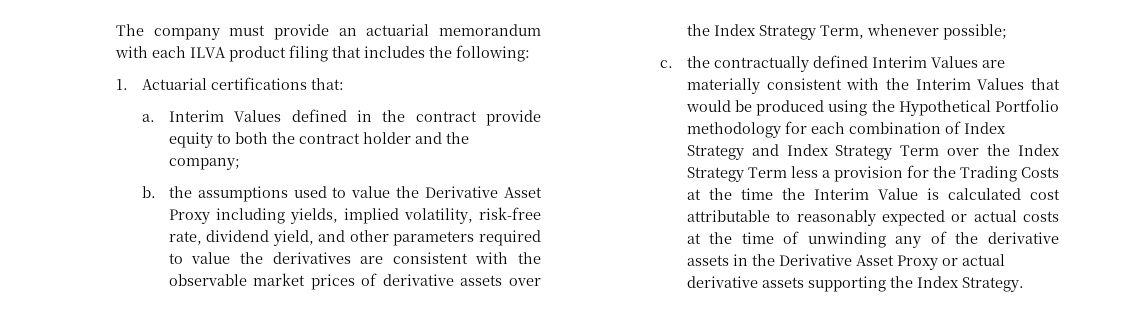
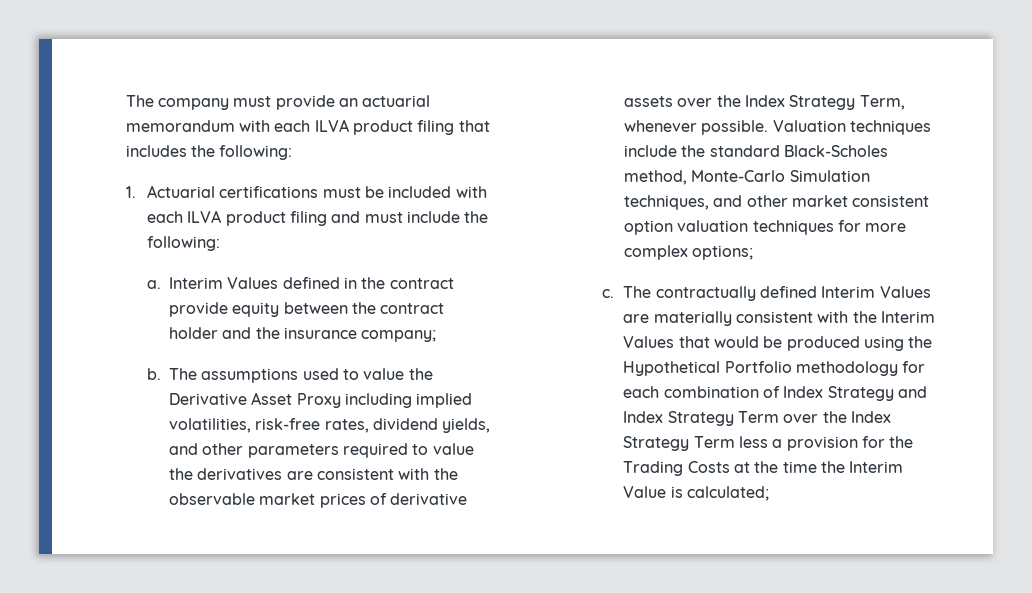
- 1. Actuarial certifications that:
+ 1. Actuarial certifications must be included with each ILVA product filing and must include the following:
- Interim Values defined in the contract provide equity to both the contract holder and the company;
+ Interim Values defined in the contract provide equity between the contract holder and the insurance company;
- b. the assumptions used to value the Derivative Asset Proxy including yields, implied volatility, risk-free rate, dividend yield, and other parameters required to value the derivatives are consistent with the observable market prices of derivative assets over the Index Strategy Term, whenever possible;
+ b. The assumptions used to value the Derivative Asset Proxy including implied volatilities, risk-free rates, dividend yields, and other parameters required to value the derivatives are consistent with the observable market prices of derivative assets over the Index Strategy Term, whenever possible. Valuation techniques include the standard Black-Scholes method, Monte-Carlo Simulation techniques, and other market consistent option valuation techniques for more complex options;
- c. the contractually defined Interim Values are materially consistent with the Interim Values that would be produced using the Hypothetical Portfolio methodology for each combination of Index Strategy and Index Strategy Term over the Index Strategy Term less a provision for the Trading Costs at the time the Interim Value is calculated cost attributable to reasonably expected or actual costs at the time of unwinding any of the derivative assets in the Derivative Asset Proxy or actual derivative assets supporting the Index Strategy.
+ c. The contractually defined Interim Values are materially consistent with the Interim Values that would be produced using the Hypothetical Portfolio methodology for each combination of Index Strategy and Index Strategy Term over the Index Strategy Term less a provision for the Trading Costs at the time the Interim Value is calculated;

